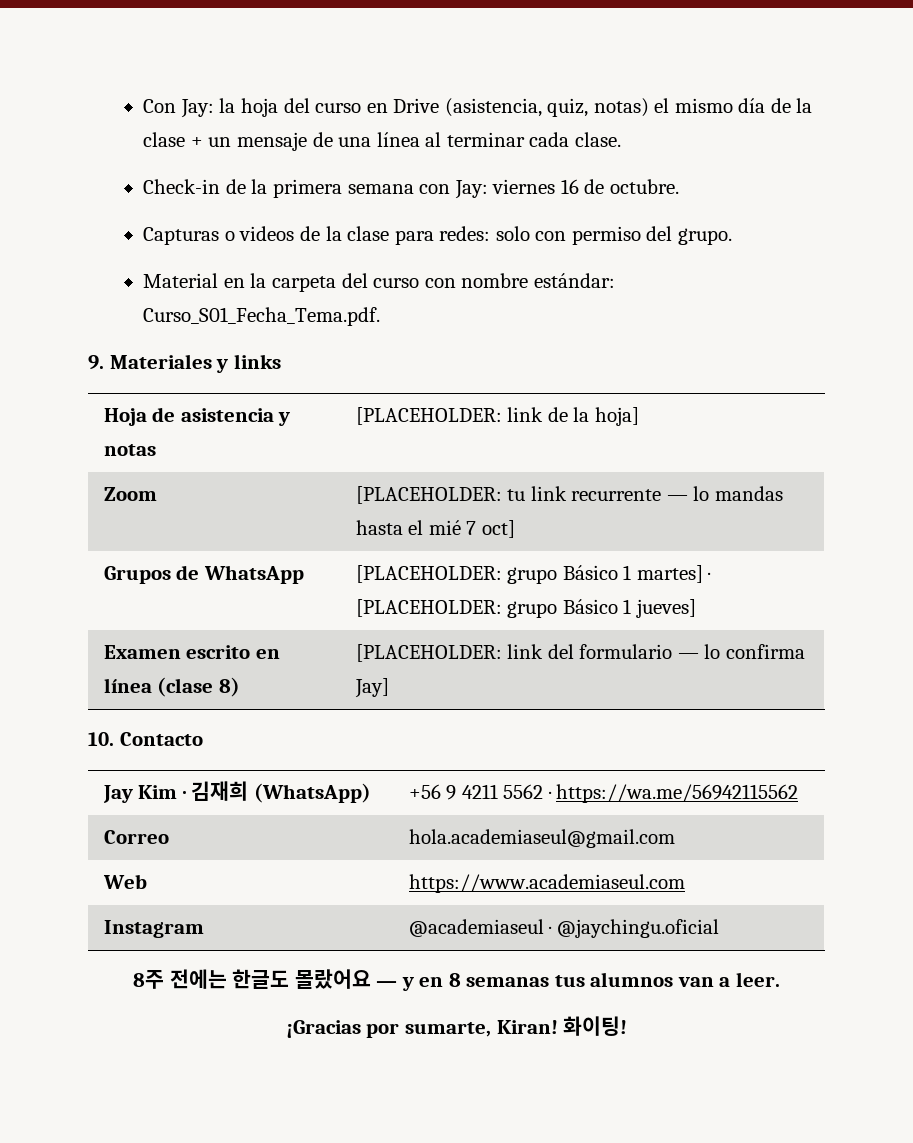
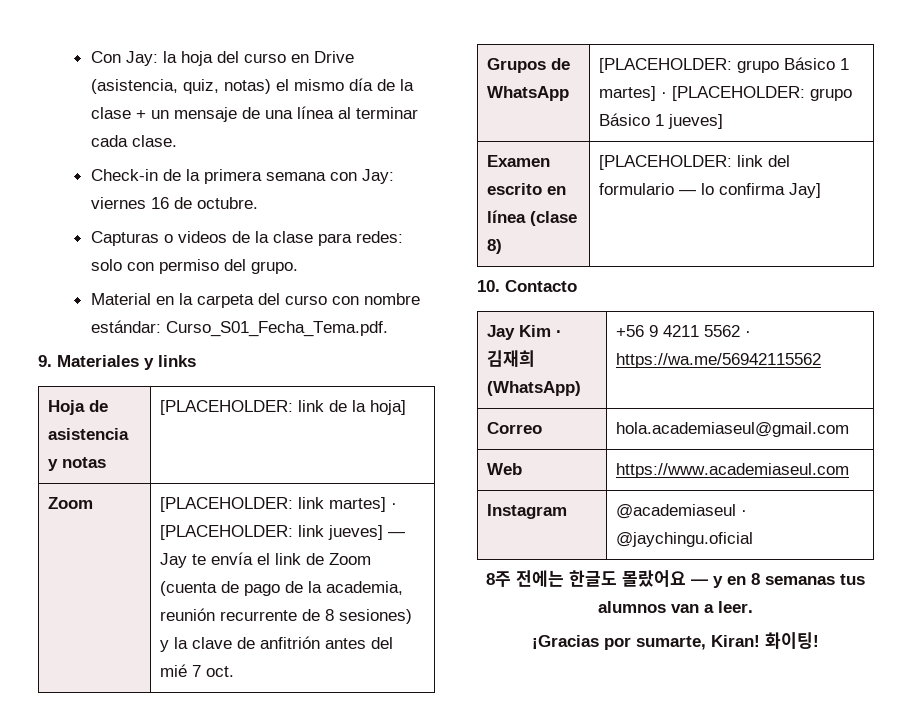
- Zoom | [PLACEHOLDER: tu link recurrente — lo mandas hasta el mié 7 oct]
+ Zoom | [PLACEHOLDER: link martes] · [PLACEHOLDER: link jueves] — Jay te envía el link de Zoom (cuenta de pago de la academia, reunión recurrente de 8 sesiones) y la clave de anfitrión antes del mié 7 oct.

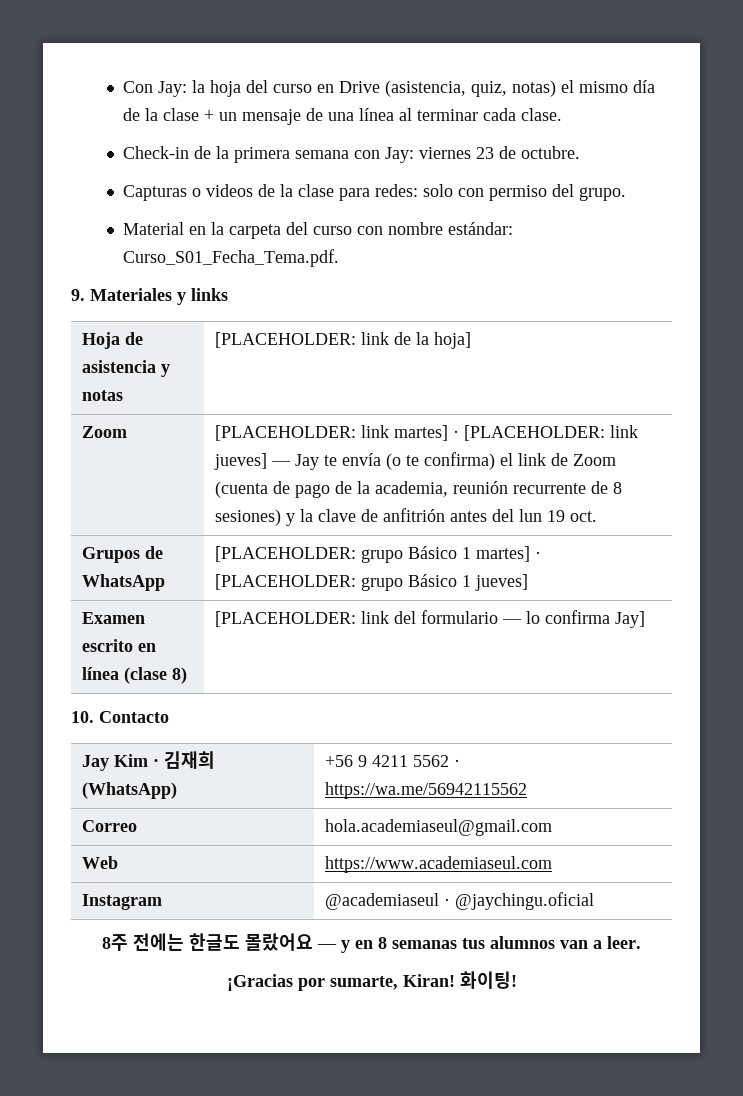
- Check-in de la primera semana con Jay: viernes 16 de octubre.
+ Check-in de la primera semana con Jay: viernes 23 de octubre.
- Zoom | [PLACEHOLDER: link martes] · [PLACEHOLDER: link jueves] — Jay te envía el link de Zoom (cuenta de pago de la academia, reunión recurrente de 8 sesiones) y la clave de anfitrión antes del mié 7 oct.
+ Zoom | [PLACEHOLDER: link martes] · [PLACEHOLDER: link jueves] — Jay te envía (o te confirma) el link de Zoom (cuenta de pago de la academia, reunión recurrente de 8 sesiones) y la clave de anfitrión antes del lun 19 oct.

